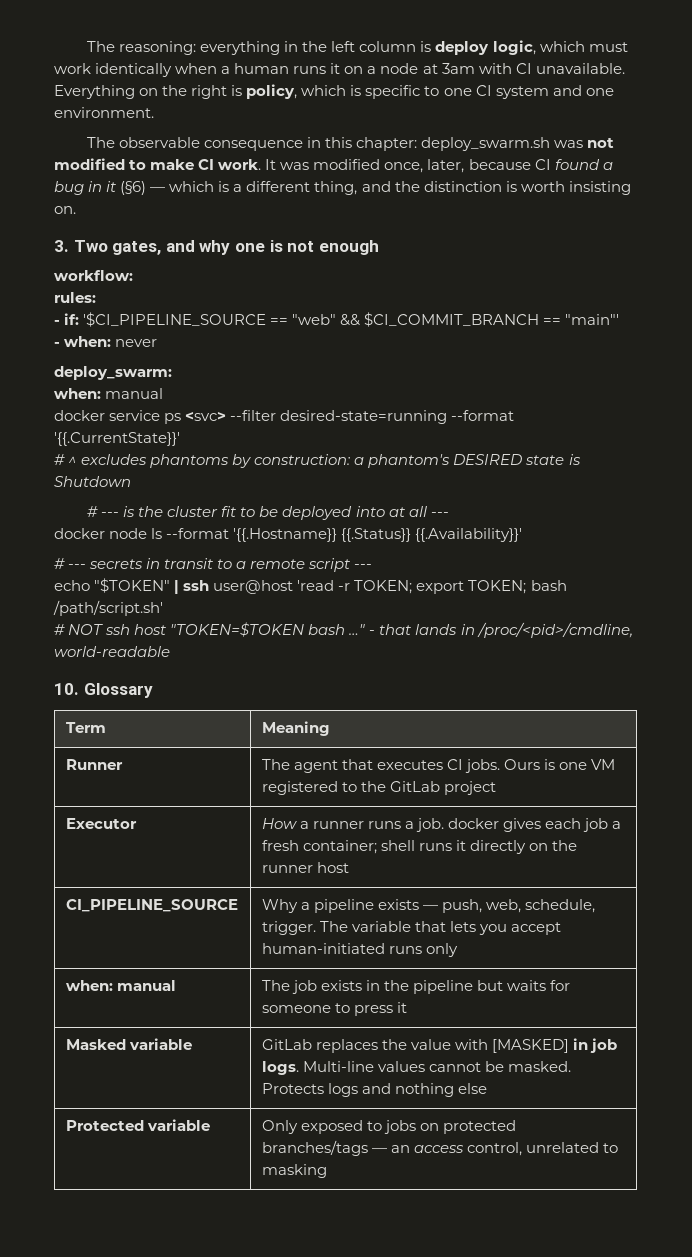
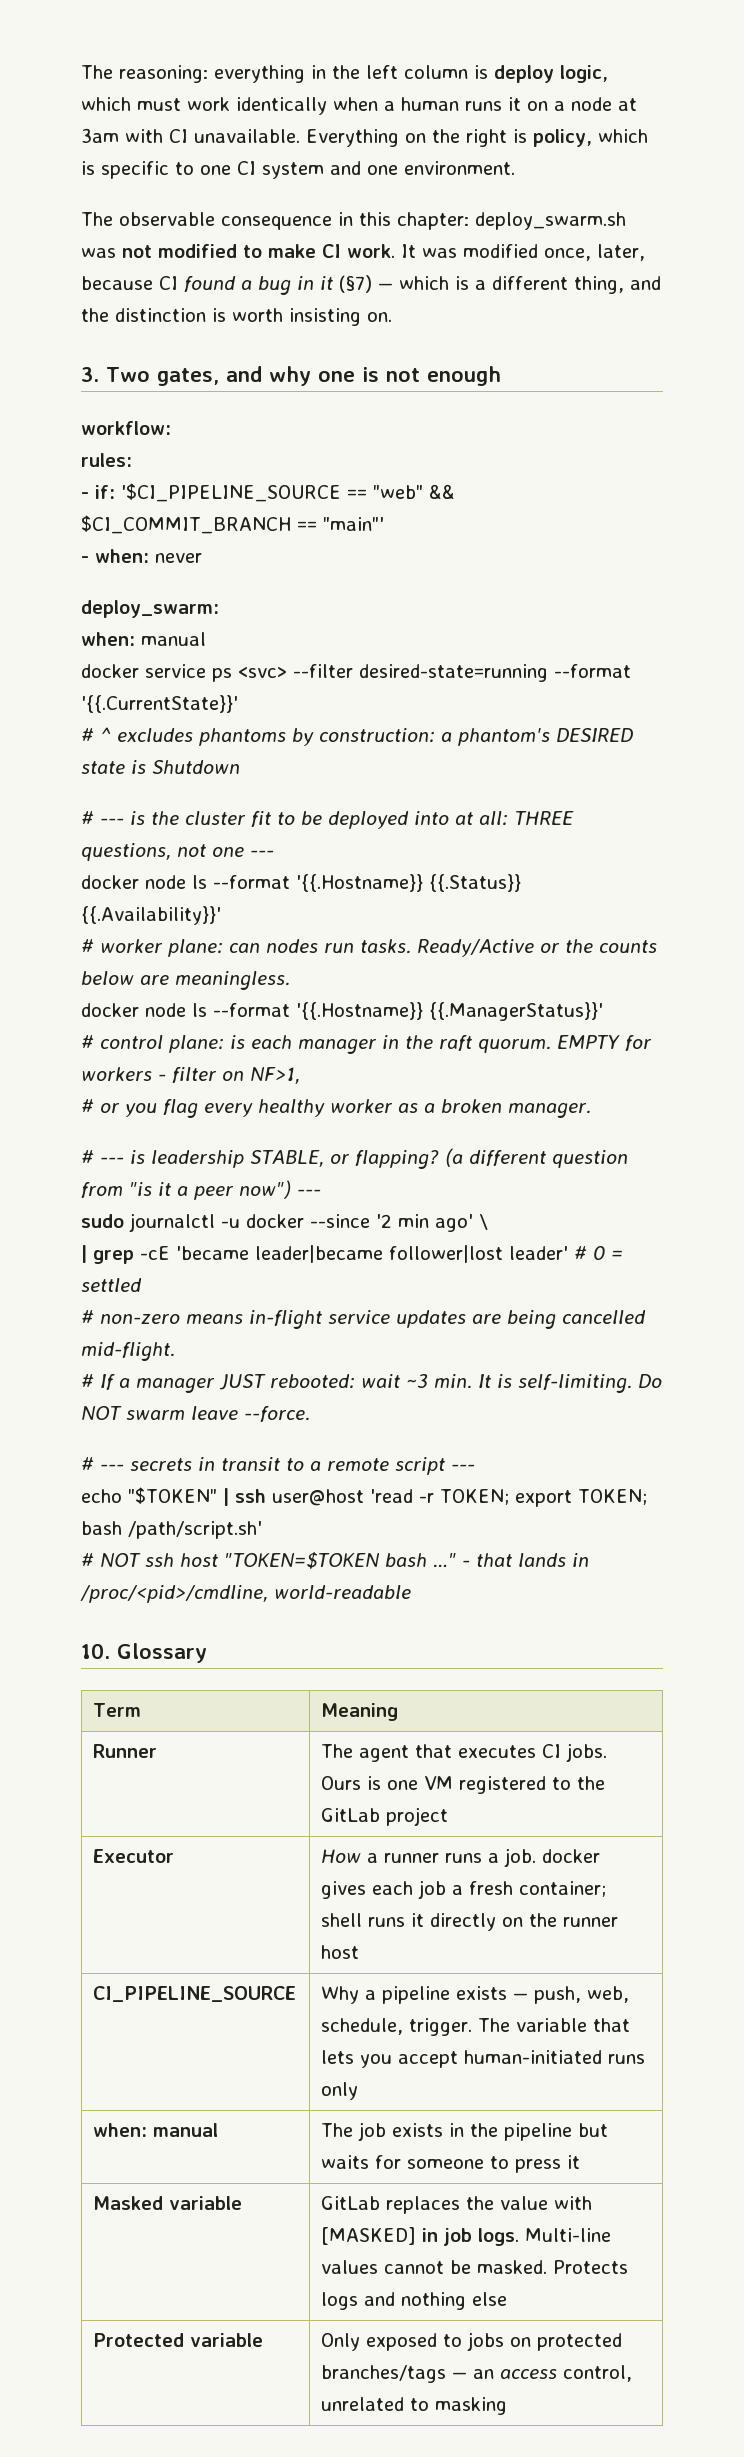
- It was modified once, later, because CI found a bug in it (§6) — which is a different thing, and the distinction is worth insisting on.
+ It was modified once, later, because CI found a bug in it (§7) — which is a different thing, and the distinction is worth insisting on.
- # --- is the cluster fit to be deployed into at all ---
+ # --- is the cluster fit to be deployed into at all: THREE questions, not one ---
+ # worker plane: can nodes run tasks. Ready/Active or the counts below are meaningless.
+ docker node ls --format '{{.Hostname}} {{.ManagerStatus}}'
+ # control plane: is each manager in the raft quorum. EMPTY for workers - filter on NF>1,
+ # or you flag every healthy worker as a broken manager.
+ # --- is leadership STABLE, or flapping? (a different question from "is it a peer now") ---
+ sudo journalctl -u docker --since '2 min ago' \
+ | grep -cE 'became leader|became follower|lost leader' # 0 = settled
+ # non-zero means in-flight service updates are being cancelled mid-flight.
+ # If a manager JUST rebooted: wait ~3 min. It is self-limiting. Do NOT swarm leave --force.

